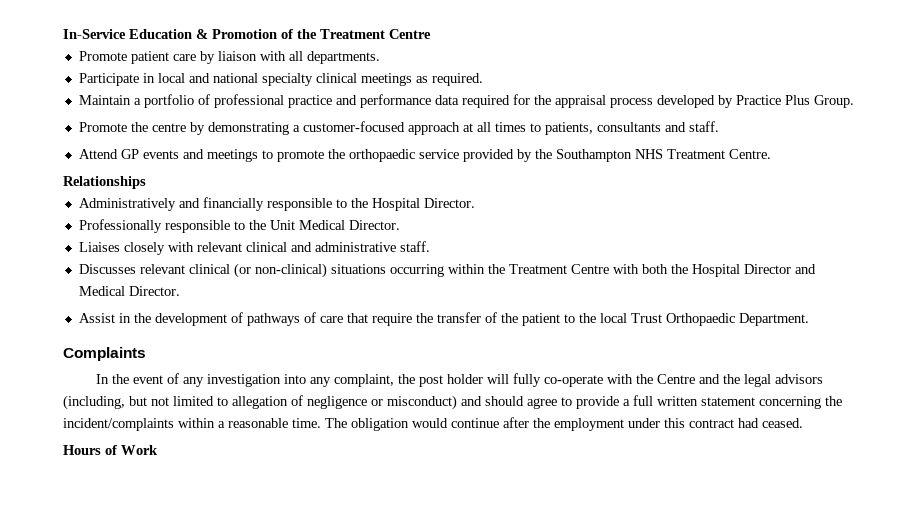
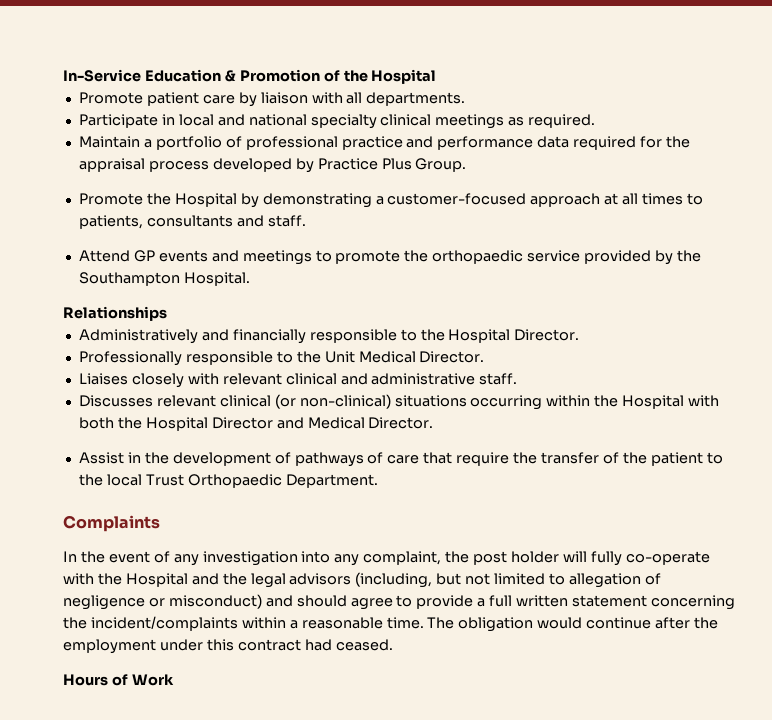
- In-Service Education & Promotion of the Treatment Centre
+ In-Service Education & Promotion of the Hospital
- Promote the centre by demonstrating a customer-focused approach at all times to patients, consultants and staff.
+ Promote the Hospital by demonstrating a customer-focused approach at all times to patients, consultants and staff.
- Attend GP events and meetings to promote the orthopaedic service provided by the Southampton NHS Treatment Centre.
+ Attend GP events and meetings to promote the orthopaedic service provided by the Southampton Hospital.
- Discusses relevant clinical (or non-clinical) situations occurring within the Treatment Centre with both the Hospital Director and Medical Director.
+ Discusses relevant clinical (or non-clinical) situations occurring within the Hospital with both the Hospital Director and Medical Director.
- In the event of any investigation into any complaint, the post holder will fully co-operate with the Centre and the legal advisors (including, but not limited to allegation of negligence or misconduct) and should agree to provide a full written statement concerning the incident/complaints within a reasonable time.
+ In the event of any investigation into any complaint, the post holder will fully co-operate with the Hospital and the legal advisors (including, but not limited to allegation of negligence or misconduct) and should agree to provide a full written statement concerning the incident/complaints within a reasonable time.

